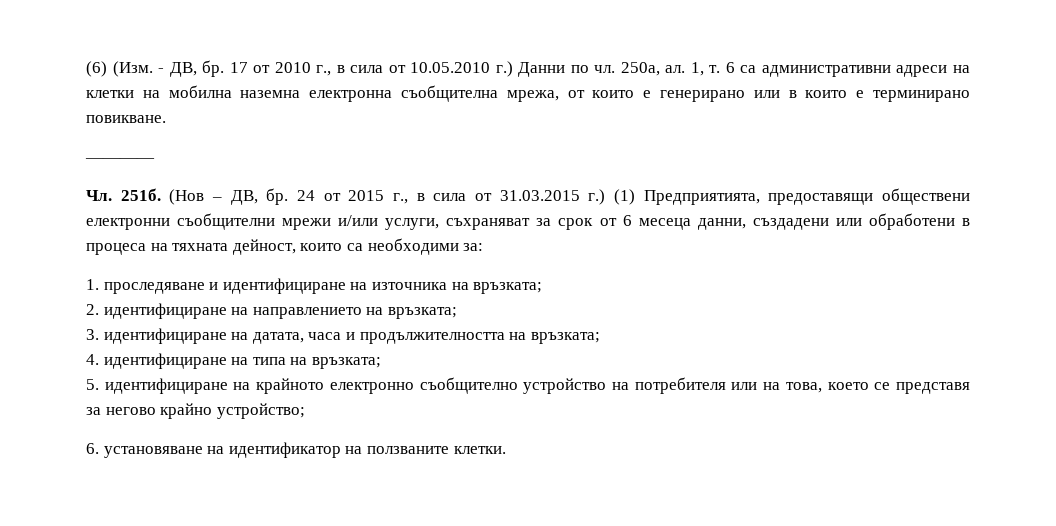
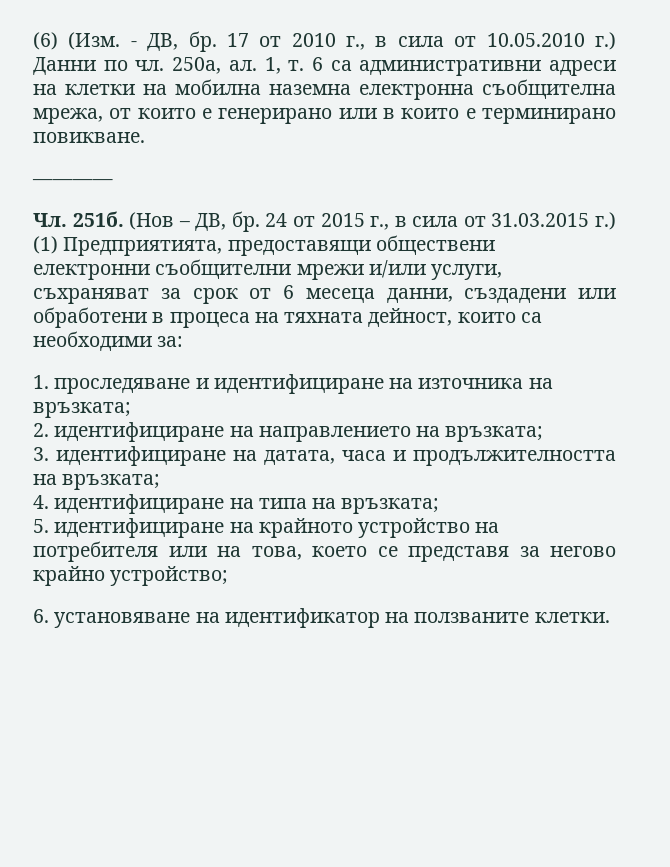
- 5. идентифициране на крайното електронно съобщително устройство на потребителя или на това, което се представя за негово крайно устройство;
+ 5. идентифициране на крайното устройство на потребителя или на това, което се представя за негово крайно устройство;

